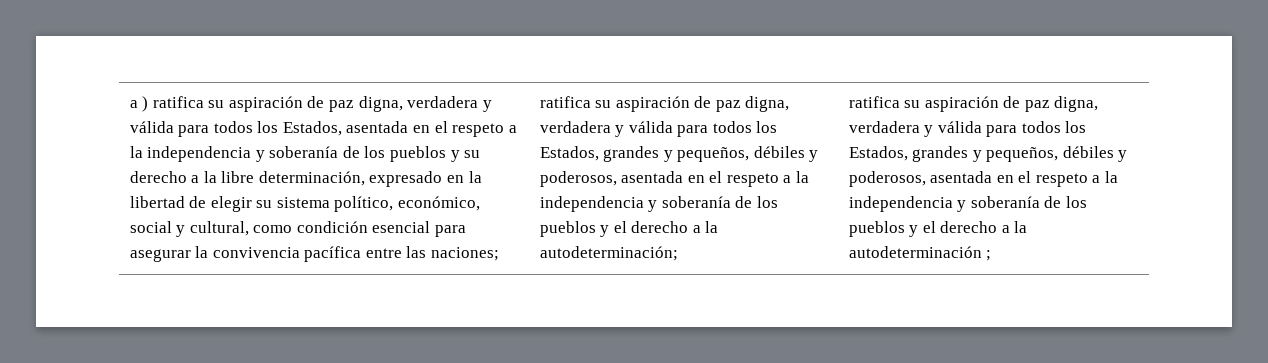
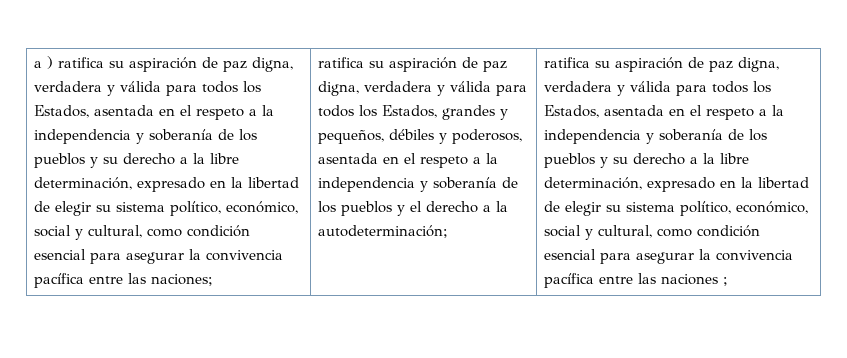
- ratifica su aspiración de paz digna, verdadera y válida para todos los Estados, grandes y pequeños, débiles y poderosos, asentada en el respeto a la independencia y soberanía de los pueblos y el derecho a la autodeterminación ;
+ ratifica su aspiración de paz digna, verdadera y válida para todos los Estados, asentada en el respeto a la independencia y soberanía de los pueblos y su derecho a la libre determinación, expresado en la libertad de elegir su sistema político, económico, social y cultural, como condición esencial para asegurar la convivencia pacífica entre las naciones ;

